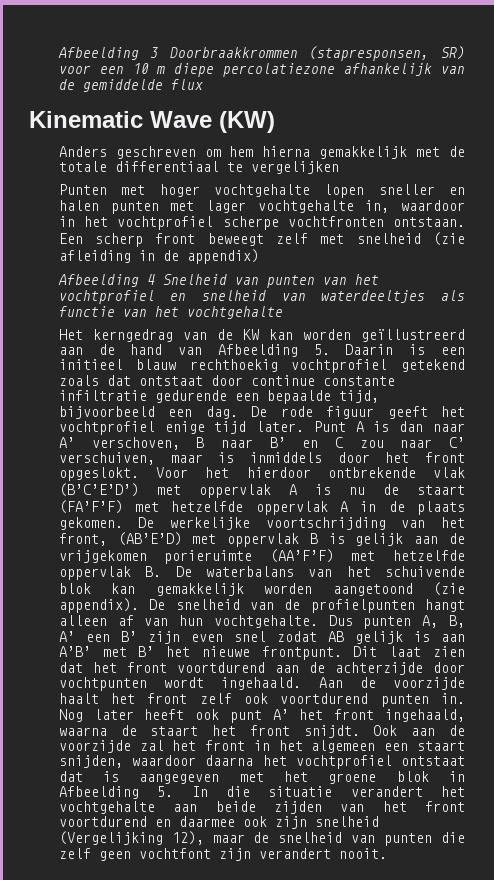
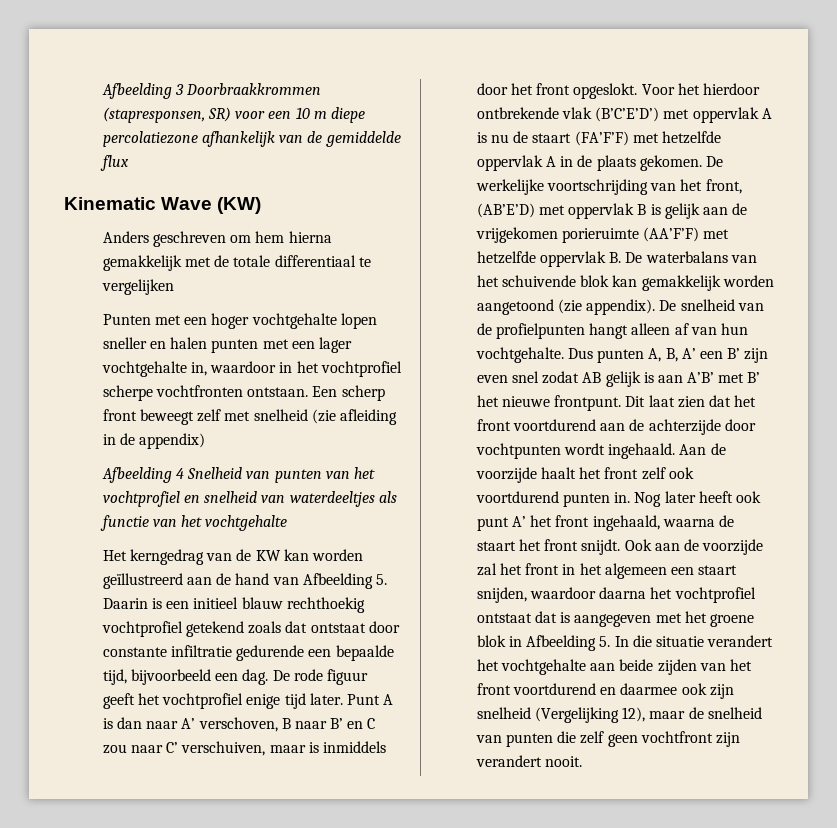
- Punten met hoger vochtgehalte lopen sneller en halen punten met lager vochtgehalte in, waardoor in het vochtprofiel scherpe vochtfronten ontstaan.
+ Punten met een hoger vochtgehalte lopen sneller en halen punten met een lager vochtgehalte in, waardoor in het vochtprofiel scherpe vochtfronten ontstaan.
- Het kerngedrag van de KW kan worden geïllustreerd aan de hand van Afbeelding 5. Daarin is een initieel blauw rechthoekig vochtprofiel getekend zoals dat ontstaat door continue constante infiltratie gedurende een bepaalde tijd, bijvoorbeeld een dag.
+ Het kerngedrag van de KW kan worden geïllustreerd aan de hand van Afbeelding 5. Daarin is een initieel blauw rechthoekig vochtprofiel getekend zoals dat ontstaat door constante infiltratie gedurende een bepaalde tijd, bijvoorbeeld een dag.
- Ook aan de voorzijde zal het front in het algemeen een staart snijden, waardoor daarna het vochtprofiel ontstaat dat is aangegeven met het groene blok in Afbeelding 5. In die situatie verandert het vochtgehalte aan beide zijden van het front voortdurend en daarmee ook zijn snelheid (Vergelijking 12), maar de snelheid van punten die zelf geen vochtfont zijn verandert nooit.
+ Ook aan de voorzijde zal het front in het algemeen een staart snijden, waardoor daarna het vochtprofiel ontstaat dat is aangegeven met het groene blok in Afbeelding 5. In die situatie verandert het vochtgehalte aan beide zijden van het front voortdurend en daarmee ook zijn snelheid (Vergelijking 12), maar de snelheid van punten die zelf geen vochtfront zijn verandert nooit.

